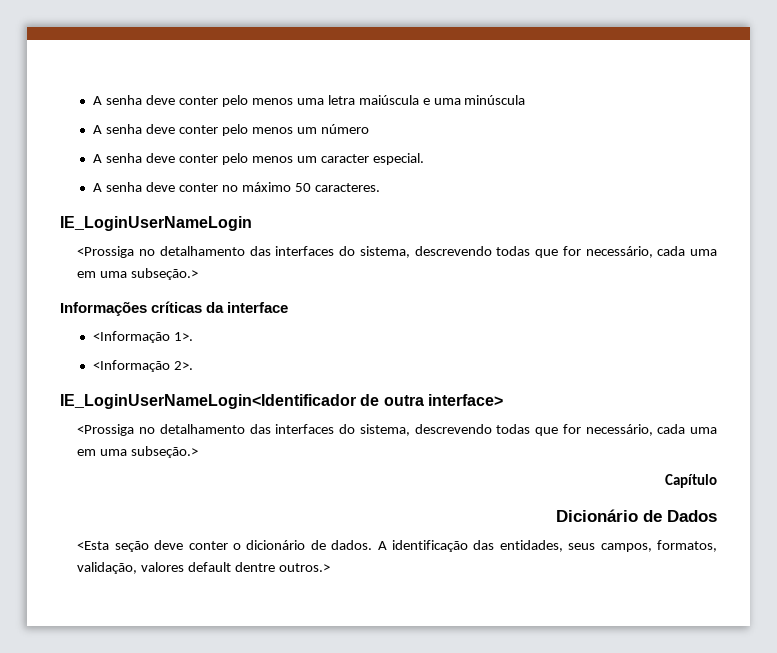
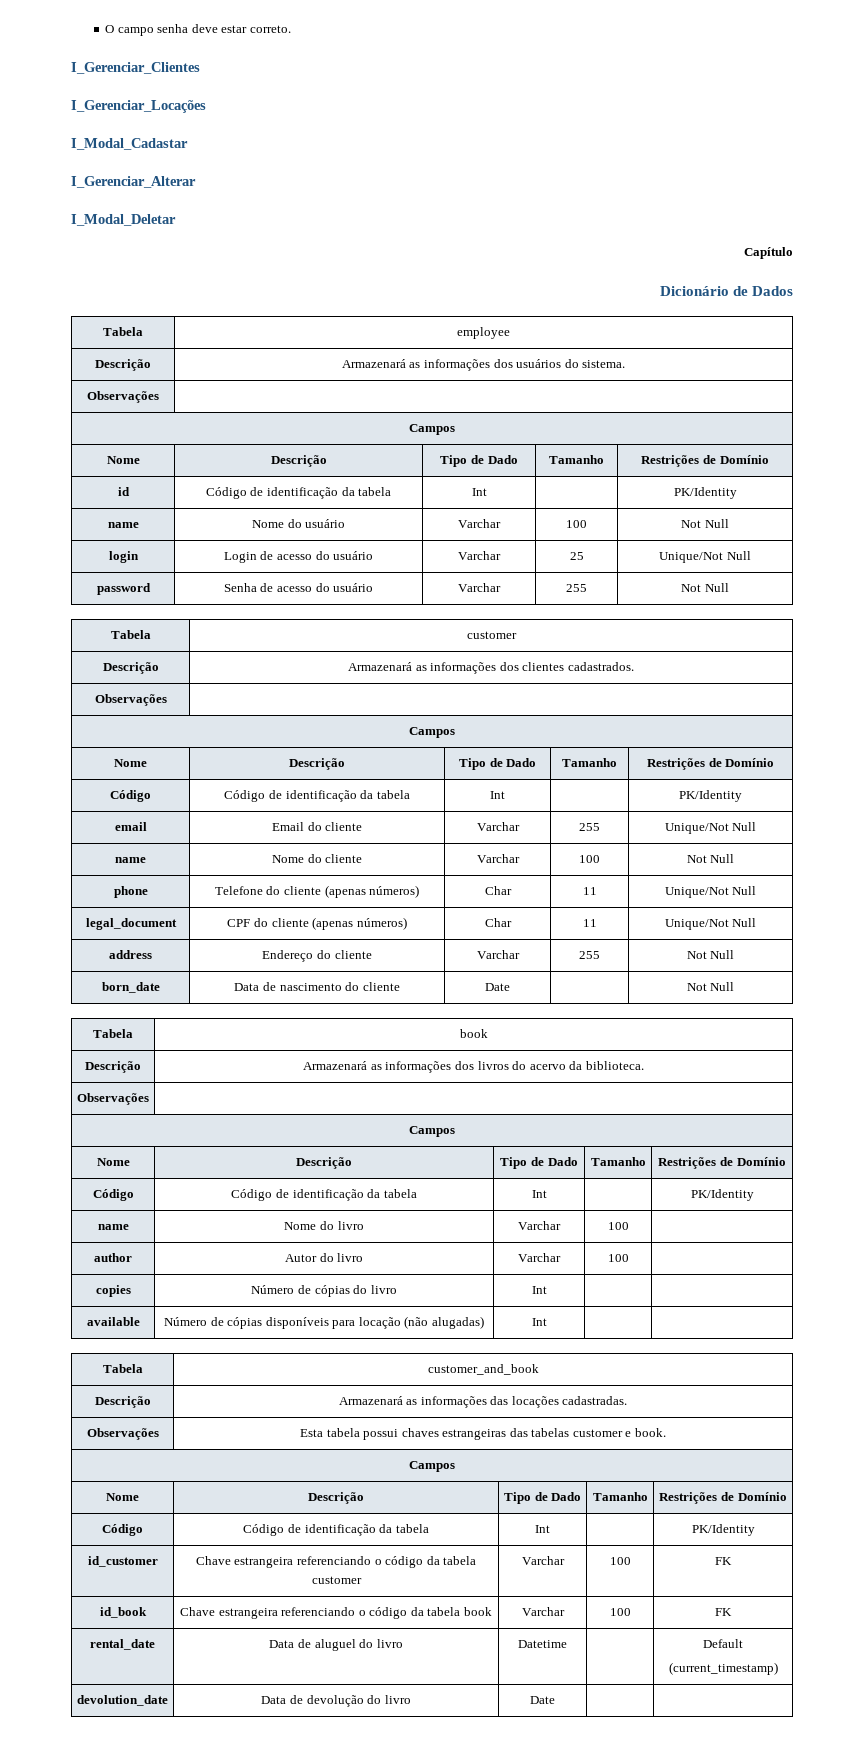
- A senha deve conter pelo menos uma letra maiúscula e uma minúscula
- A senha deve conter pelo menos um número
- A senha deve conter pelo menos um caracter especial.
- A senha deve conter no máximo 50 caracteres.
- IE_LoginUserNameLogin
- <Prossiga no detalhamento das interfaces do sistema, descrevendo todas que for necessário, cada uma em uma subseção.>
- Informações críticas da interface
- <Informação 1>.
- <Informação 2>.
- IE_LoginUserNameLogin<Identificador de outra interface>
- <Prossiga no detalhamento das interfaces do sistema, descrevendo todas que for necessário, cada uma em uma subseção.>
+ O campo senha deve estar correto.
+ I_Gerenciar_Clientes
+ I_Gerenciar_Locações
+ I_Modal_Cadastar
+ I_Gerenciar_Alterar
+ I_Modal_Deletar
  Capítulo
  Dicionário de Dados
- <Esta seção deve conter o dicionário de dados. A identificação das entidades, seus campos, formatos, validação, valores default dentre outros.>
+ Tabela | employee
+ Descrição | Armazenará as informações dos usuários do sistema.
+ Observações |
+ Campos
+ Nome | Descrição | Tipo de Dado | Tamanho | Restrições de Domínio
+ id | Código de identificação da tabela | Int | | PK/Identity
+ name | Nome do usuário | Varchar | 100 | Not Null
+ login | Login de acesso do usuário | Varchar | 25 | Unique/Not Null
+ password | Senha de acesso do usuário | Varchar | 255 | Not Null
+ Tabela | customer
+ Descrição | Armazenará as informações dos clientes cadastrados.
+ Observações |
+ Campos
+ Nome | Descrição | Tipo de Dado | Tamanho | Restrições de Domínio
+ Código | Código de identificação da tabela | Int | | PK/Identity
+ email | Email do cliente | Varchar | 255 | Unique/Not Null
+ name | Nome do cliente | Varchar | 100 | Not Null
+ phone | Telefone do cliente (apenas números) | Char | 11 | Unique/Not Null
+ legal_document | CPF do cliente (apenas números) | Char | 11 | Unique/Not Null
+ address | Endereço do cliente | Varchar | 255 | Not Null
+ born_date | Data de nascimento do cliente | Date | | Not Null
+ Tabela | book
+ Descrição | Armazenará as informações dos livros do acervo da biblioteca.
+ Observações |
+ Campos
+ Nome | Descrição | Tipo de Dado | Tamanho | Restrições de Domínio
+ Código | Código de identificação da tabela | Int | | PK/Identity
+ name | Nome do livro | Varchar | 100 |
+ author | Autor do livro | Varchar | 100 |
+ copies | Número de cópias do livro | Int | |
+ available | Número de cópias disponíveis para locação (não alugadas) | Int | |
+ Tabela | customer_and_book
+ Descrição | Armazenará as informações das locações cadastradas.
+ Observações | Esta tabela possui chaves estrangeiras das tabelas customer e book.
+ Campos
+ Nome | Descrição | Tipo de Dado | Tamanho | Restrições de Domínio
+ Código | Código de identificação da tabela | Int | | PK/Identity
+ id_customer | Chave estrangeira referenciando o código da tabela customer | Varchar | 100 | FK
+ id_book | Chave estrangeira referenciando o código da tabela book | Varchar | 100 | FK
+ rental_date | Data de aluguel do livro | Datetime | | Default
+ (current_timestamp)
+ devolution_date | Data de devolução do livro | Date | |

